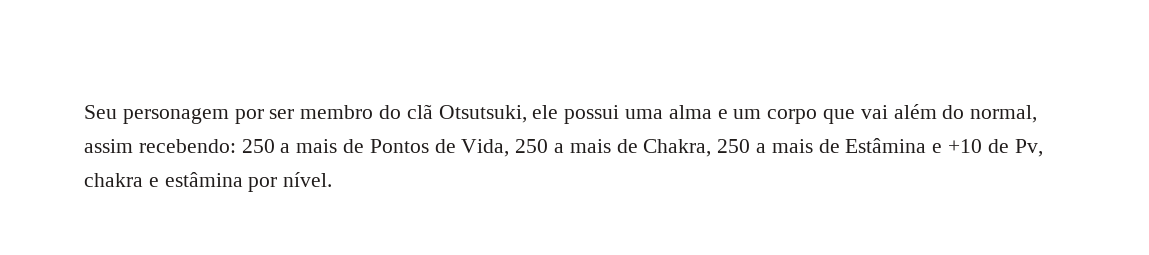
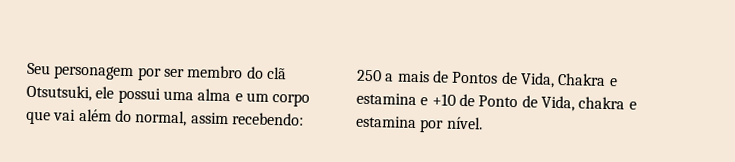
- Seu personagem por ser membro do clã Otsutsuki, ele possui uma alma e um corpo que vai além do normal, assim recebendo: 250 a mais de Pontos de Vida, 250 a mais de Chakra, 250 a mais de Estâmina e +10 de Pv, chakra e estâmina por nível.
+ Seu personagem por ser membro do clã Otsutsuki, ele possui uma alma e um corpo que vai além do normal, assim recebendo: 250 a mais de Pontos de Vida, Chakra e estamina e +10 de Ponto de Vida, chakra e estamina por nível.

